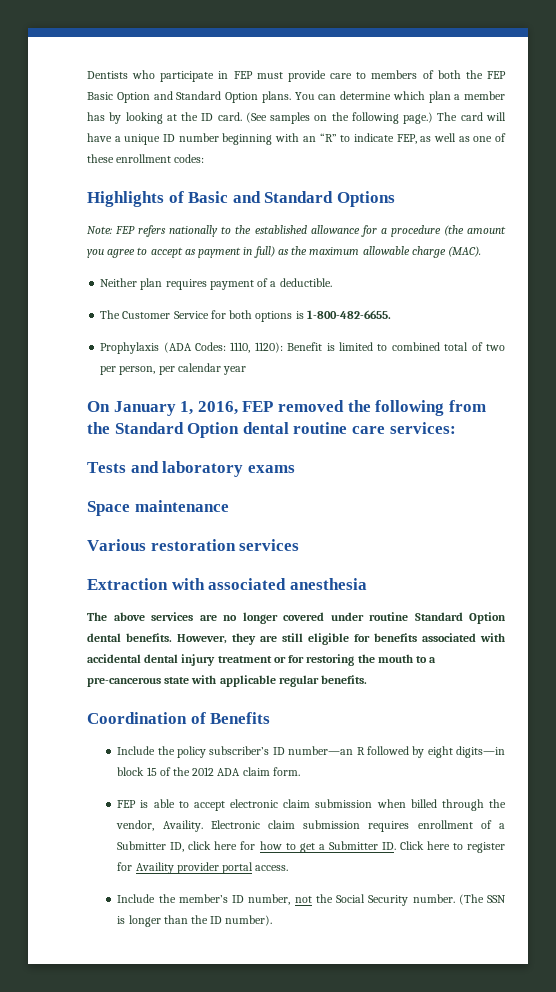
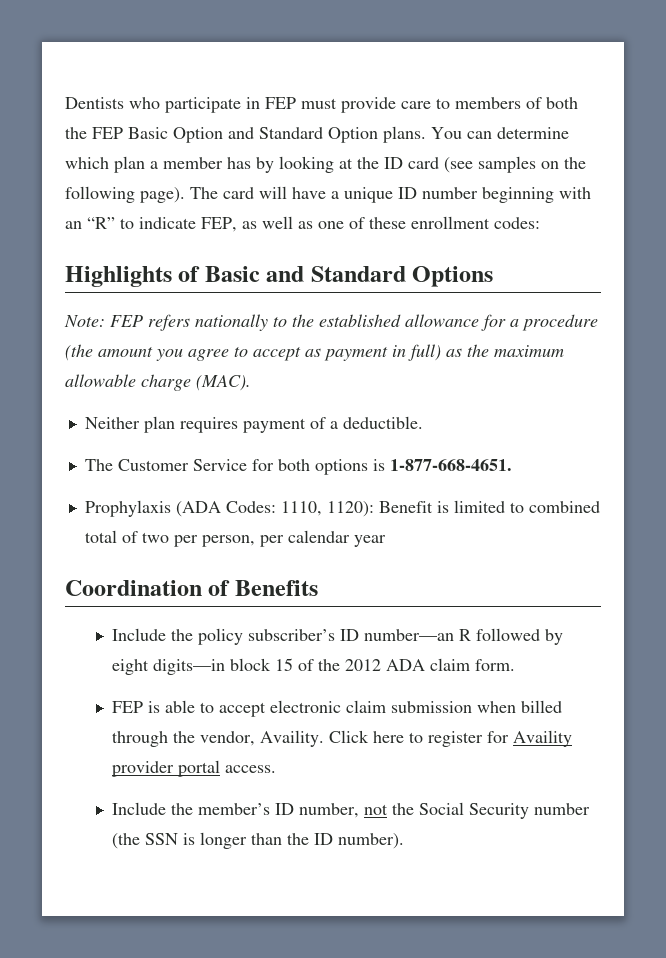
- You can determine which plan a member has by looking at the ID card. (See samples on the following page.)
+ You can determine which plan a member has by looking at the ID card (see samples on the following page).
- The Customer Service for both options is 1-800-482-6655.
+ The Customer Service for both options is 1-877-668-4651.
- On January 1, 2016, FEP removed the following from the Standard Option dental routine care services:
- Tests and laboratory exams
- Space maintenance
- Various restoration services
- Extraction with associated anesthesia
- The above services are no longer covered under routine Standard Option dental benefits. However, they are still eligible for benefits associated with accidental dental injury treatment or for restoring the mouth to a pre-cancerous state with applicable regular benefits.
- Electronic claim submission requires enrollment of a Submitter ID, click here for how to get a Submitter ID. Click here to register for Availity provider portal access.
+ Click here to register for Availity provider portal access.
- Include the member’s ID number, not the Social Security number. (The SSN is longer than the ID number).
+ Include the member’s ID number, not the Social Security number (the SSN is longer than the ID number).

